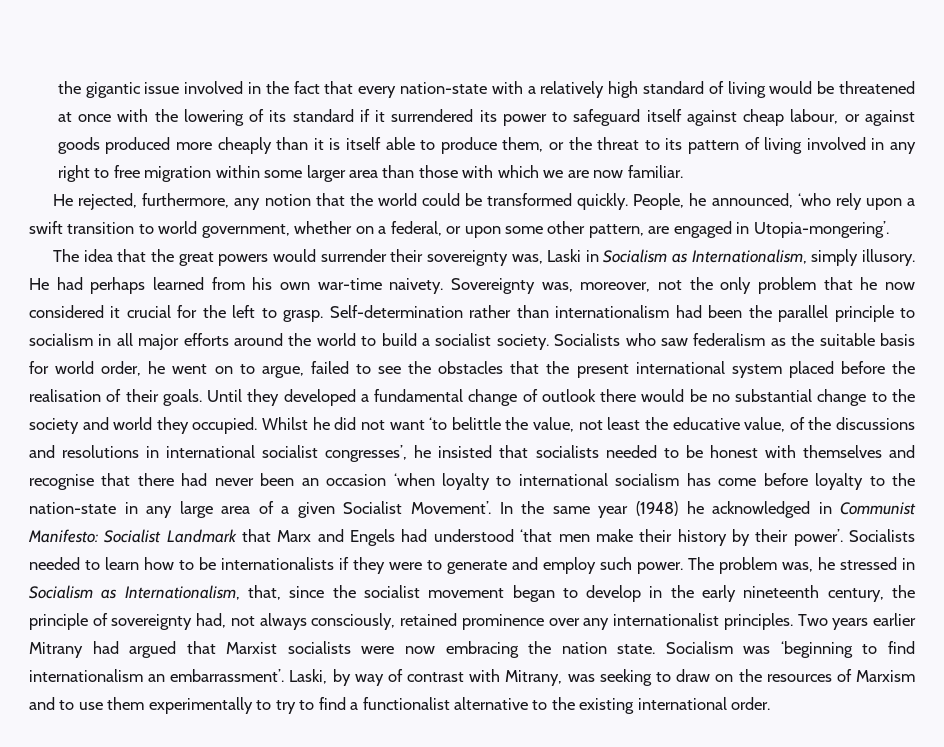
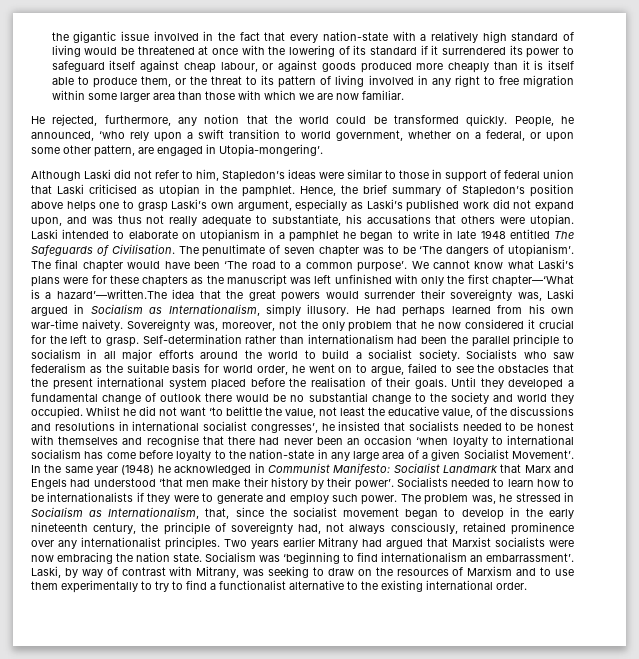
- The idea that the great powers would surrender their sovereignty was, Laski in Socialism as Internationalism, simply illusory.
+ Although Laski did not refer to him, Stapledon’s ideas were similar to those in support of federal union that Laski criticised as utopian in the pamphlet. Hence, the brief summary of Stapledon’s position above helps one to grasp Laski’s own argument, especially as Laski’s published work did not expand upon, and was thus not really adequate to substantiate, his accusations that others were utopian. Laski intended to elaborate on utopianism in a pamphlet he began to write in late 1948 entitled The Safeguards of Civilisation. The penultimate of seven chapter was to be ‘The dangers of utopianism’. The final chapter would have been ‘The road to a common purpose’. We cannot know what Laski’s plans were for these chapters as the manuscript was left unfinished with only the first chapter—‘What is a hazard’—written.The idea that the great powers would surrender their sovereignty was, Laski argued in Socialism as Internationalism, simply illusory.

